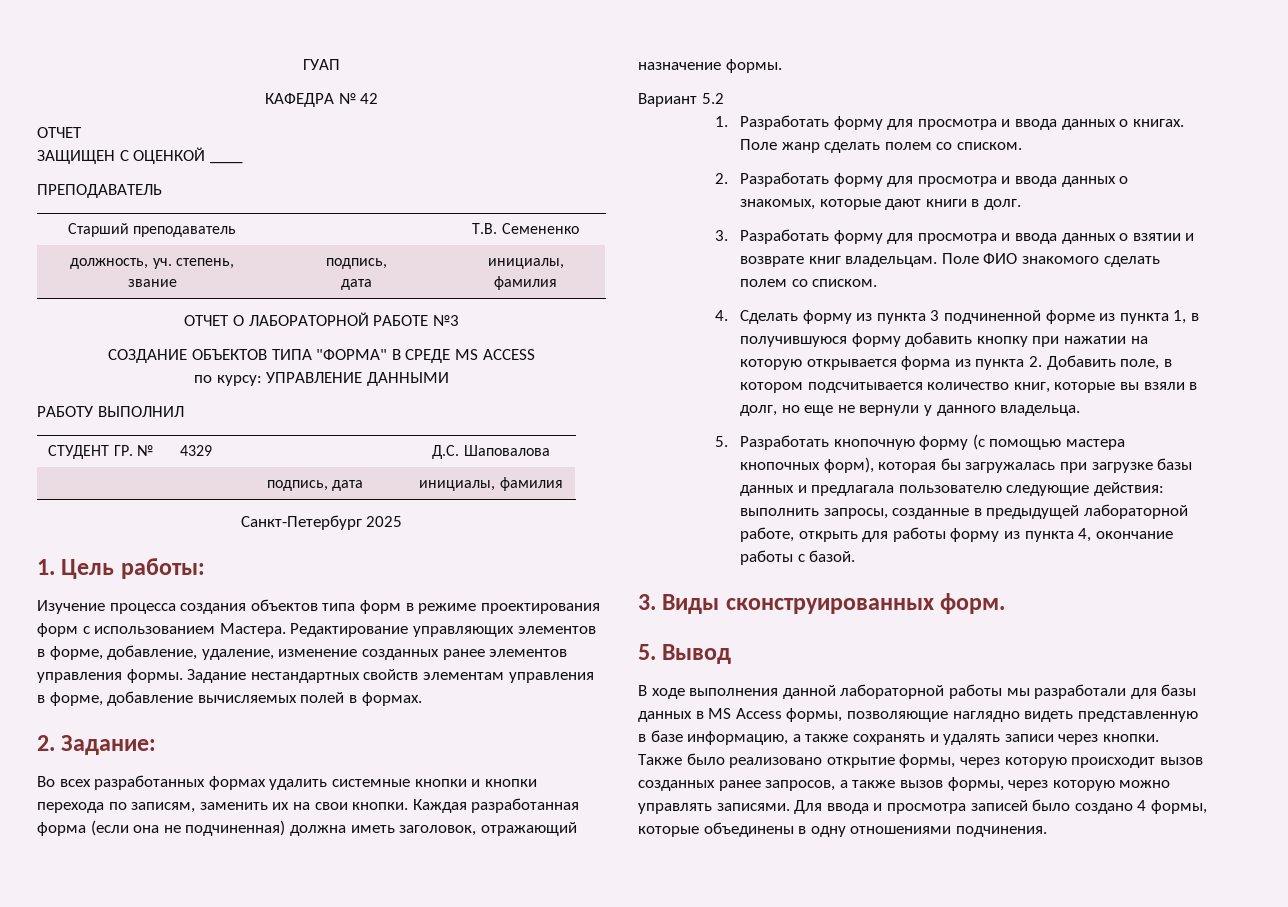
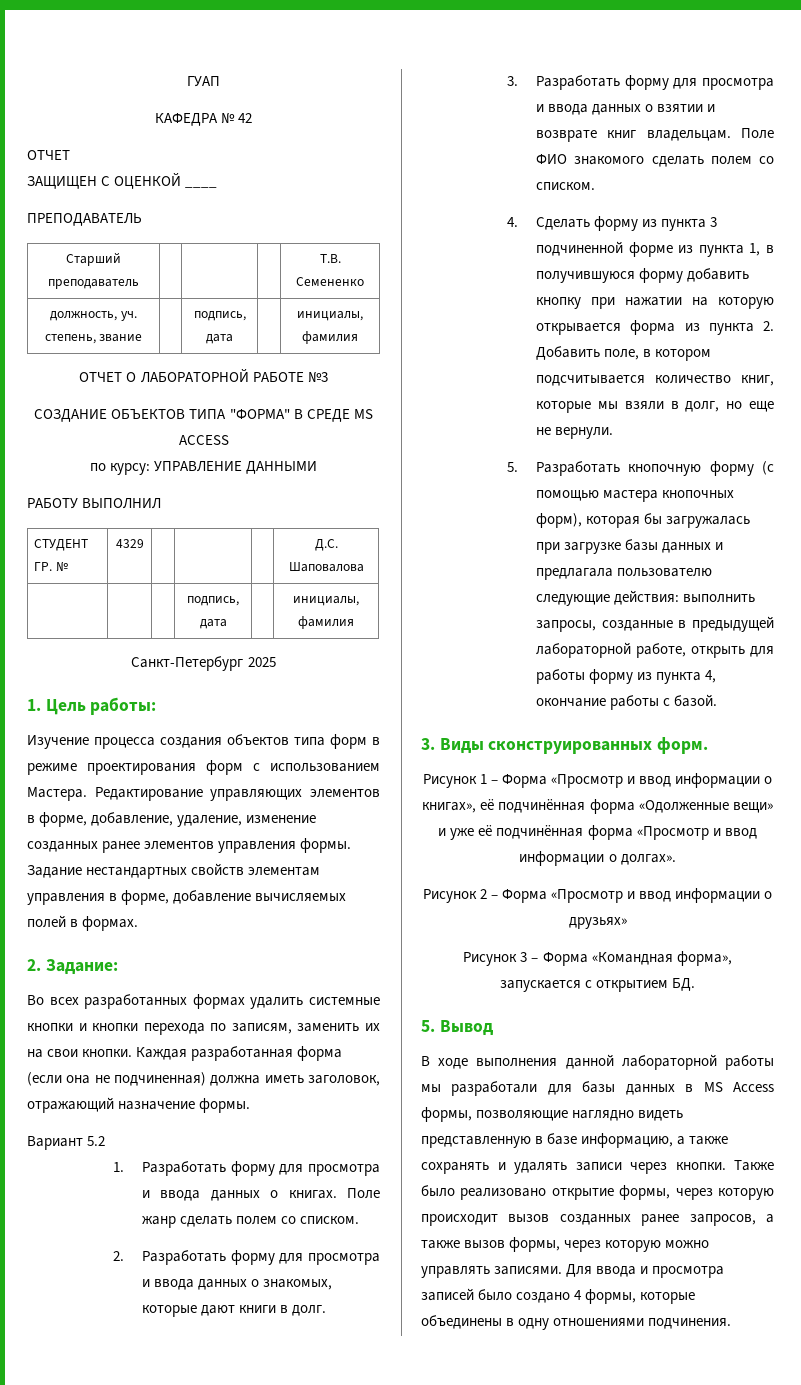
- 4. Сделать форму из пункта 3 подчиненной форме из пункта 1, в получившуюся форму добавить кнопку при нажатии на которую открывается форма из пункта 2. Добавить поле, в котором подсчитывается количество книг, которые вы взяли в долг, но еще не вернули у данного владельца.
+ 4. Сделать форму из пункта 3 подчиненной форме из пункта 1, в получившуюся форму добавить кнопку при нажатии на которую открывается форма из пункта 2. Добавить поле, в котором подсчитывается количество книг, которые мы взяли в долг, но еще не вернули.
+ Рисунок 1 – Форма «Просмотр и ввод информации о книгах», её подчинённая форма «Одолженные вещи» и уже её подчинённая форма «Просмотр и ввод информации о долгах».
+ Рисунок 2 – Форма «Просмотр и ввод информации о друзьях»
+ Рисунок 3 – Форма «Командная форма», запускается с открытием БД.

